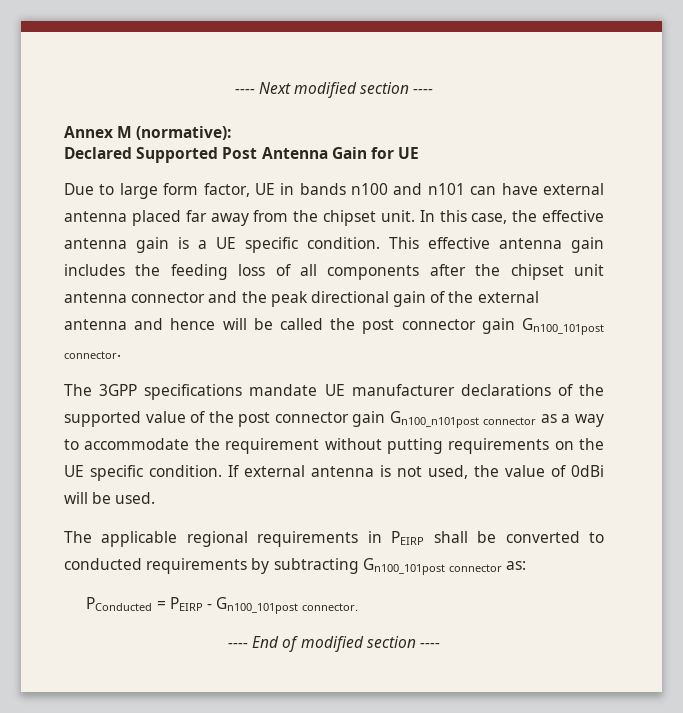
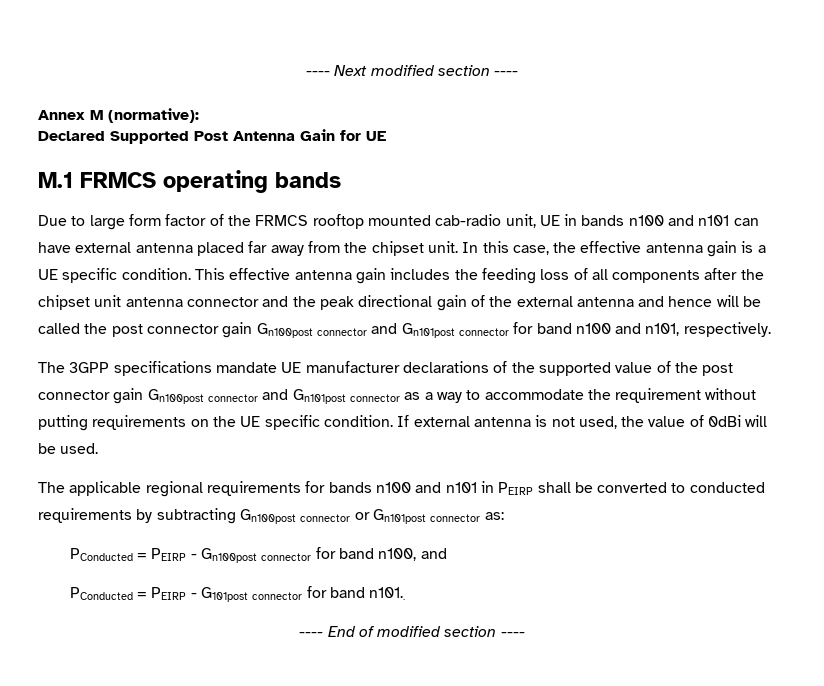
+ M.1 FRMCS operating bands
- Due to large form factor, UE in bands n100 and n101 can have external antenna placed far away from the chipset unit.
+ Due to large form factor of the FRMCS rooftop mounted cab-radio unit, UE in bands n100 and n101 can have external antenna placed far away from the chipset unit.
- This effective antenna gain includes the feeding loss of all components after the chipset unit antenna connector and the peak directional gain of the external antenna and hence will be called the post connector gain Gn100_101post connector.
+ This effective antenna gain includes the feeding loss of all components after the chipset unit antenna connector and the peak directional gain of the external antenna and hence will be called the post connector gain Gn100post connector and Gn101post connector for band n100 and n101, respectively.
- The 3GPP specifications mandate UE manufacturer declarations of the supported value of the post connector gain Gn100_n101post connector as a way to accommodate the requirement without putting requirements on the UE specific condition.
+ The 3GPP specifications mandate UE manufacturer declarations of the supported value of the post connector gain Gn100post connector and Gn101post connector as a way to accommodate the requirement without putting requirements on the UE specific condition.
- The applicable regional requirements in PEIRP shall be converted to conducted requirements by subtracting Gn100_101post connector as:
+ The applicable regional requirements for bands n100 and n101 in PEIRP shall be converted to conducted requirements by subtracting Gn100post connector or Gn101post connector as:
- PConducted = PEIRP - Gn100_101post connector.
+ PConducted = PEIRP - Gn100post connector for band n100, and
+ PConducted = PEIRP - G101post connector for band n101..

